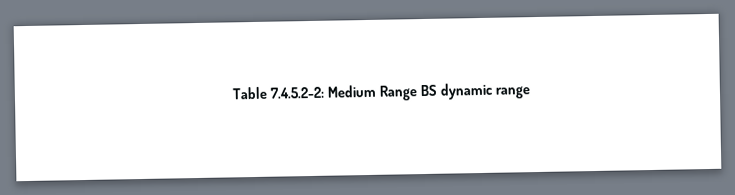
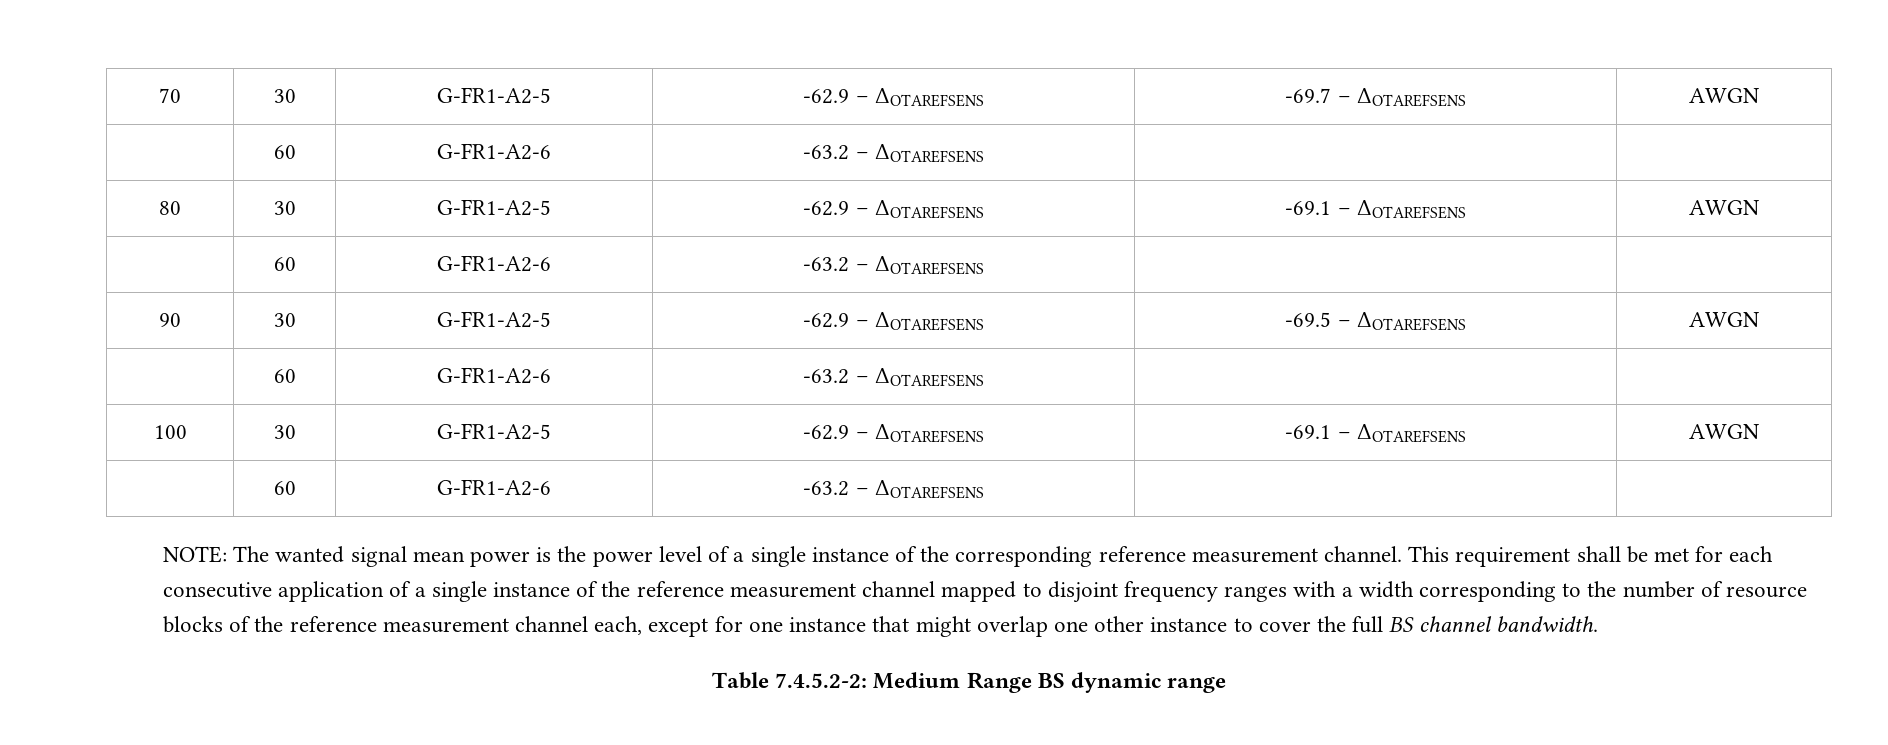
+ 70 | 30 | G-FR1-A2-5 | -62.9 – ΔOTAREFSENS | -69.7 – ΔOTAREFSENS | AWGN
+ | 60 | G-FR1-A2-6 | -63.2 – ΔOTAREFSENS | |
+ 80 | 30 | G-FR1-A2-5 | -62.9 – ΔOTAREFSENS | -69.1 – ΔOTAREFSENS | AWGN
+ | 60 | G-FR1-A2-6 | -63.2 – ΔOTAREFSENS | |
+ 90 | 30 | G-FR1-A2-5 | -62.9 – ΔOTAREFSENS | -69.5 – ΔOTAREFSENS | AWGN
+ | 60 | G-FR1-A2-6 | -63.2 – ΔOTAREFSENS | |
+ 100 | 30 | G-FR1-A2-5 | -62.9 – ΔOTAREFSENS | -69.1 – ΔOTAREFSENS | AWGN
+ | 60 | G-FR1-A2-6 | -63.2 – ΔOTAREFSENS | |
+ NOTE: The wanted signal mean power is the power level of a single instance of the corresponding reference measurement channel. This requirement shall be met for each consecutive application of a single instance of the reference measurement channel mapped to disjoint frequency ranges with a width corresponding to the number of resource blocks of the reference measurement channel each, except for one instance that might overlap one other instance to cover the full BS channel bandwidth.

